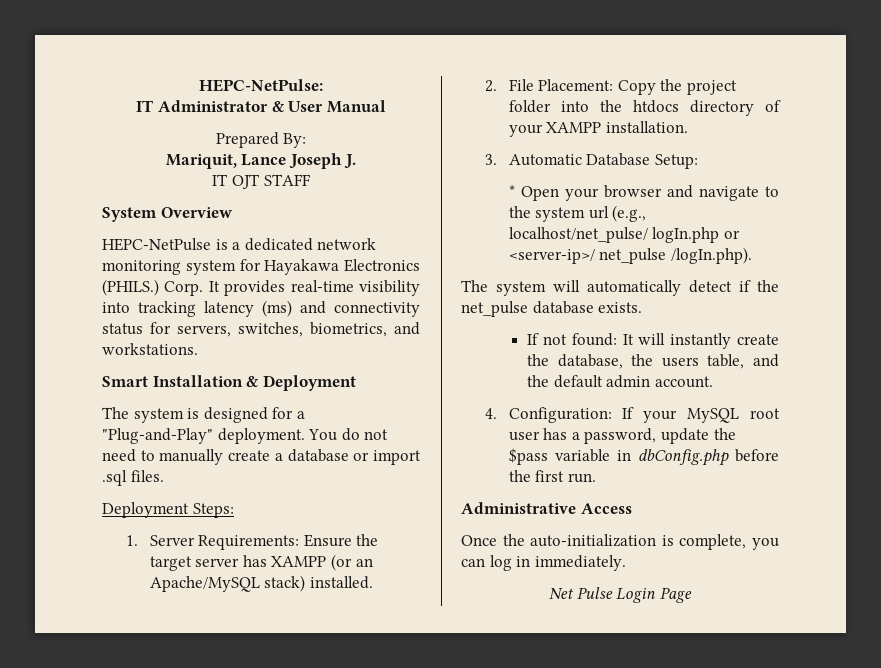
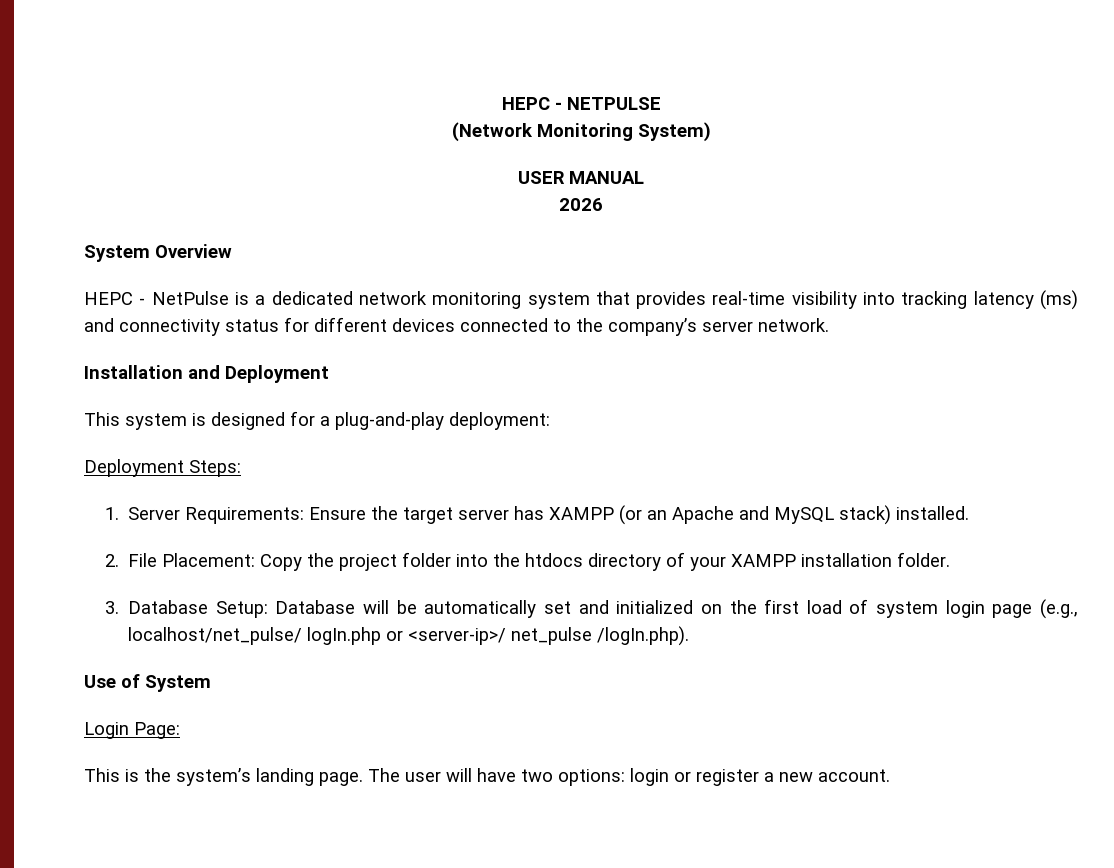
- HEPC-NetPulse:
- IT Administrator & User Manual
- Prepared By:
- Mariquit, Lance Joseph J.
- IT OJT STAFF
+ HEPC - NETPULSE
+ (Network Monitoring System)
+ USER MANUAL
+ 2026
- HEPC-NetPulse is a dedicated network monitoring system for Hayakawa Electronics (PHILS.) Corp. It provides real-time visibility into tracking latency (ms) and connectivity status for servers, switches, biometrics, and workstations.
- Smart Installation & Deployment
+ HEPC - NetPulse is a dedicated network monitoring system that provides real-time visibility into tracking latency (ms) and connectivity status for different devices connected to the company’s server network.
+ Installation and Deployment
- The system is designed for a "Plug-and-Play" deployment. You do not need to manually create a database or import .sql files.
+ This system is designed for a plug-and-play deployment:
- 1. Server Requirements: Ensure the target server has XAMPP (or an Apache/MySQL stack) installed.
+ 1. Server Requirements: Ensure the target server has XAMPP (or an Apache and MySQL stack) installed.
- 2. File Placement: Copy the project folder into the htdocs directory of your XAMPP installation.
+ 2. File Placement: Copy the project folder into the htdocs directory of your XAMPP installation folder.
- 3. Automatic Database Setup:
- * Open your browser and navigate to the system url (e.g., localhost/net_pulse/ logIn.php or <server-ip>/ net_pulse /logIn.php).
+ 3. Database Setup: Database will be automatically set and initialized on the first load of system login page (e.g., localhost/net_pulse/ logIn.php or <server-ip>/ net_pulse /logIn.php).
- The system will automatically detect if the net_pulse database exists.
- If not found: It will instantly create the database, the users table, and the default admin account.
- 4. Configuration: If your MySQL root user has a password, update the $pass variable in dbConfig.php before the first run.
- Administrative Access
- Once the auto-initialization is complete, you can log in immediately.
- Net Pulse Login Page
+ Use of System
+ Login Page:
+ This is the system’s landing page. The user will have two options: login or register a new account.

